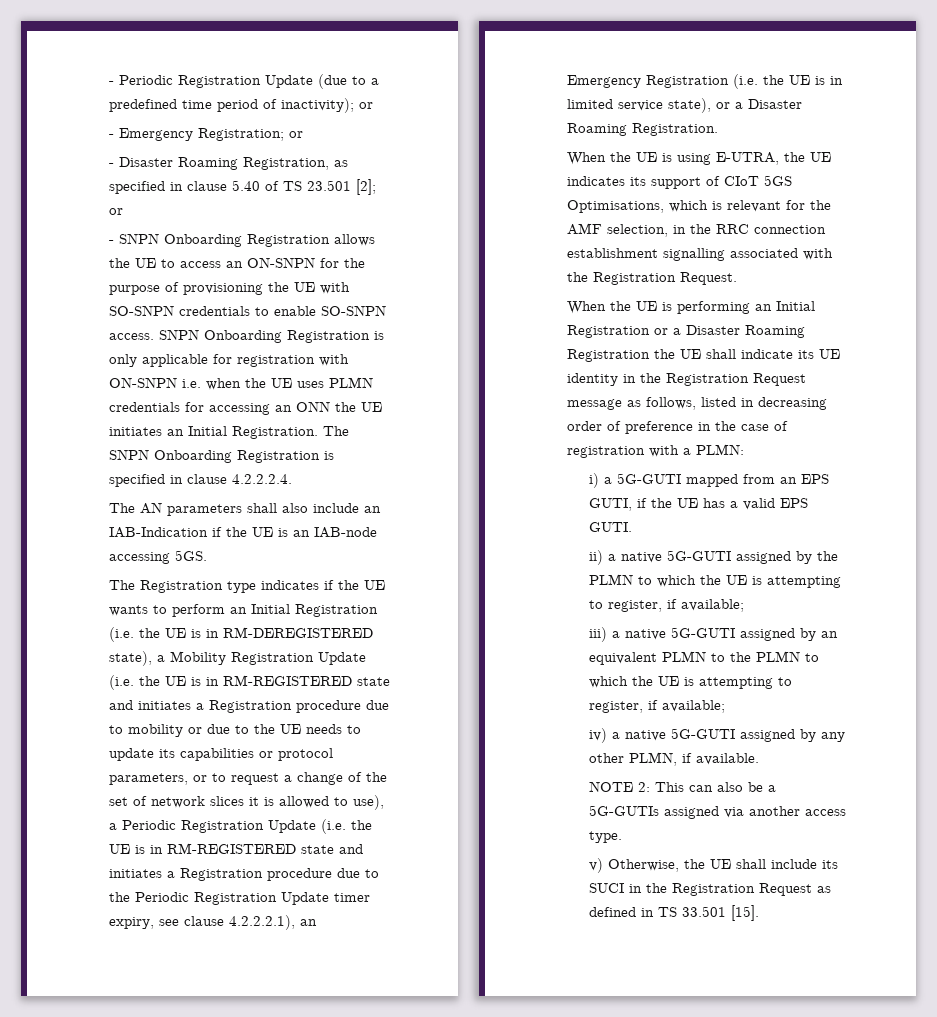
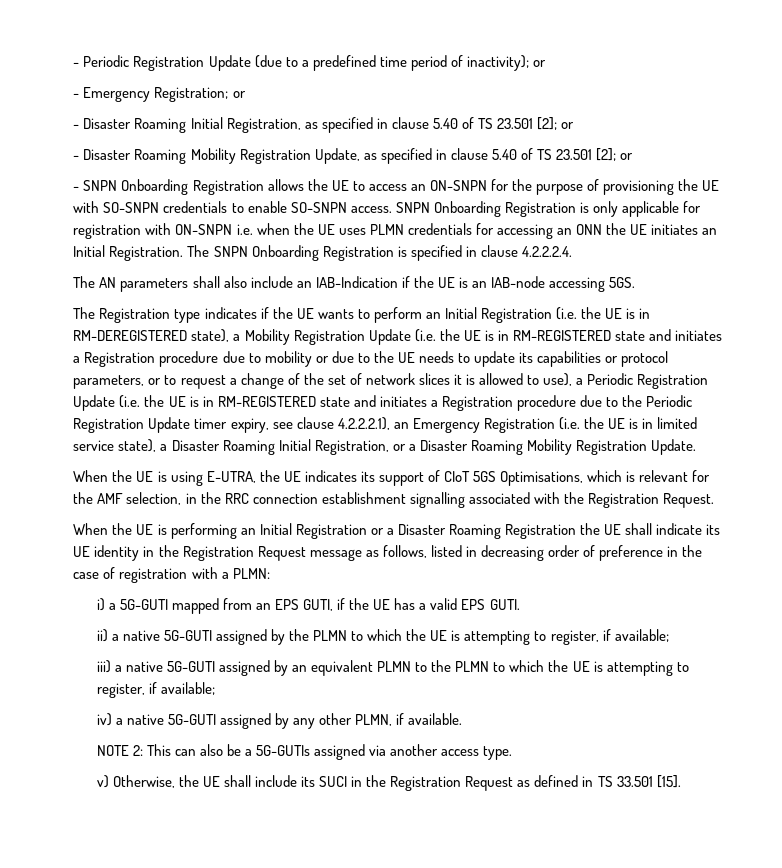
- - Disaster Roaming Registration, as specified in clause 5.40 of TS 23.501 [2]; or
+ - Disaster Roaming Initial Registration, as specified in clause 5.40 of TS 23.501 [2]; or
+ - Disaster Roaming Mobility Registration Update, as specified in clause 5.40 of TS 23.501 [2]; or
- The Registration type indicates if the UE wants to perform an Initial Registration (i.e. the UE is in RM-DEREGISTERED state), a Mobility Registration Update (i.e. the UE is in RM-REGISTERED state and initiates a Registration procedure due to mobility or due to the UE needs to update its capabilities or protocol parameters, or to request a change of the set of network slices it is allowed to use), a Periodic Registration Update (i.e. the UE is in RM-REGISTERED state and initiates a Registration procedure due to the Periodic Registration Update timer expiry, see clause 4.2.2.2.1), an Emergency Registration (i.e. the UE is in limited service state), or a Disaster Roaming Registration.
+ The Registration type indicates if the UE wants to perform an Initial Registration (i.e. the UE is in RM-DEREGISTERED state), a Mobility Registration Update (i.e. the UE is in RM-REGISTERED state and initiates a Registration procedure due to mobility or due to the UE needs to update its capabilities or protocol parameters, or to request a change of the set of network slices it is allowed to use), a Periodic Registration Update (i.e. the UE is in RM-REGISTERED state and initiates a Registration procedure due to the Periodic Registration Update timer expiry, see clause 4.2.2.2.1), an Emergency Registration (i.e. the UE is in limited service state), a Disaster Roaming Initial Registration, or a Disaster Roaming Mobility Registration Update.

